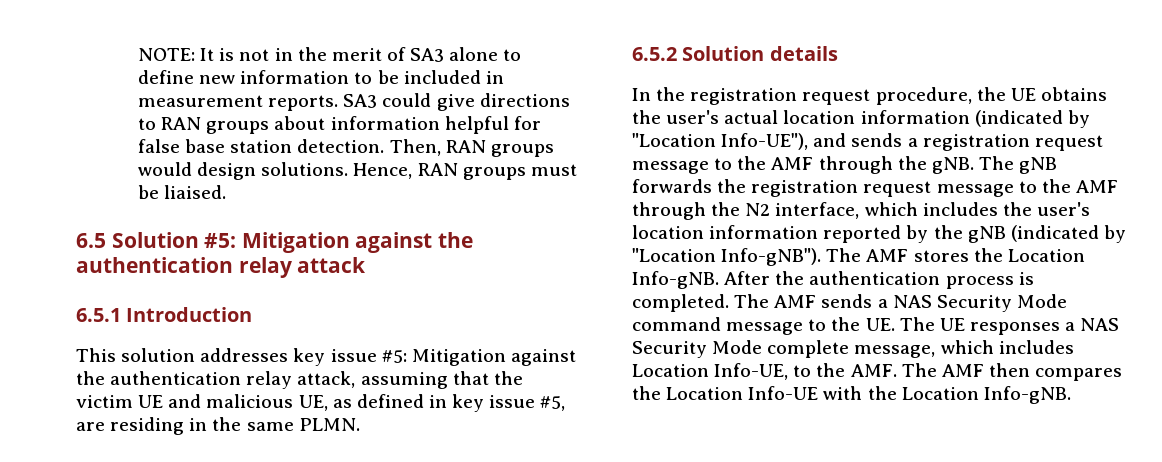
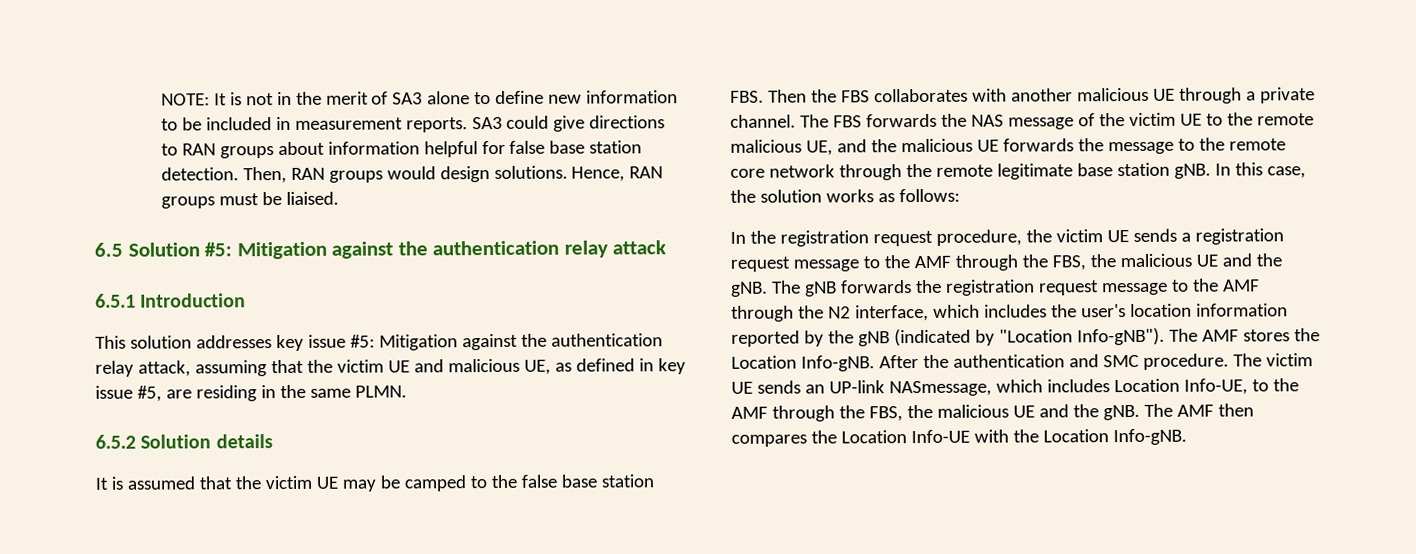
+ It is assumed that the victim UE may be camped to the false base station FBS. Then the FBS collaborates with another malicious UE through a private channel. The FBS forwards the NAS message of the victim UE to the remote malicious UE, and the malicious UE forwards the message to the remote core network through the remote legitimate base station gNB. In this case, the solution works as follows:
- In the registration request procedure, the UE obtains the user's actual location information (indicated by "Location Info-UE"), and sends a registration request message to the AMF through the gNB.
+ In the registration request procedure, the victim UE sends a registration request message to the AMF through the FBS, the malicious UE and the gNB.
- After the authentication process is completed. The AMF sends a NAS Security Mode command message to the UE. The UE responses a NAS Security Mode complete message, which includes Location Info-UE, to the AMF. The AMF then compares the Location Info-UE with the Location Info-gNB.
+ After the authentication and SMC procedure. The victim UE sends an UP-link NASmessage, which includes Location Info-UE, to the AMF through the FBS, the malicious UE and the gNB. The AMF then compares the Location Info-UE with the Location Info-gNB.

